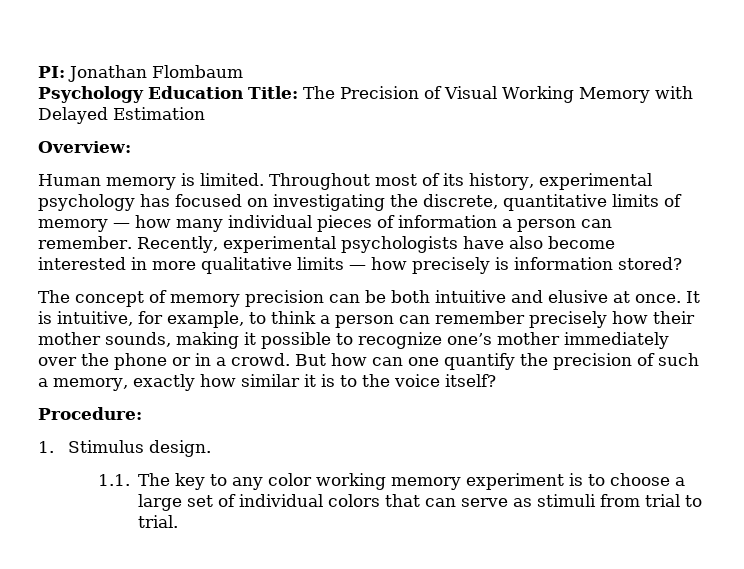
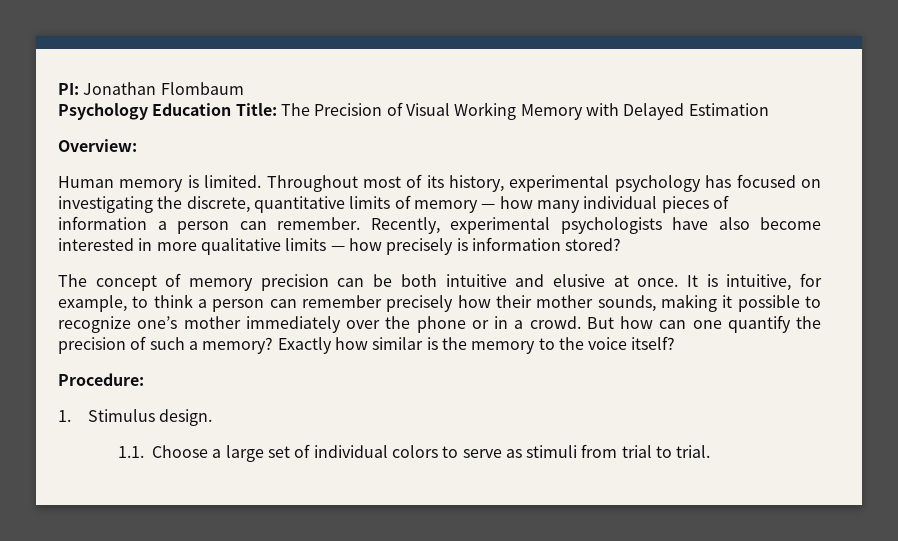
- But how can one quantify the precision of such a memory, exactly how similar it is to the voice itself?
+ But how can one quantify the precision of such a memory? Exactly how similar is the memory to the voice itself?
- 1.1. The key to any color working memory experiment is to choose a large set of individual colors that can serve as stimuli from trial to trial.
+ 1.1. Choose a large set of individual colors to serve as stimuli from trial to trial.

